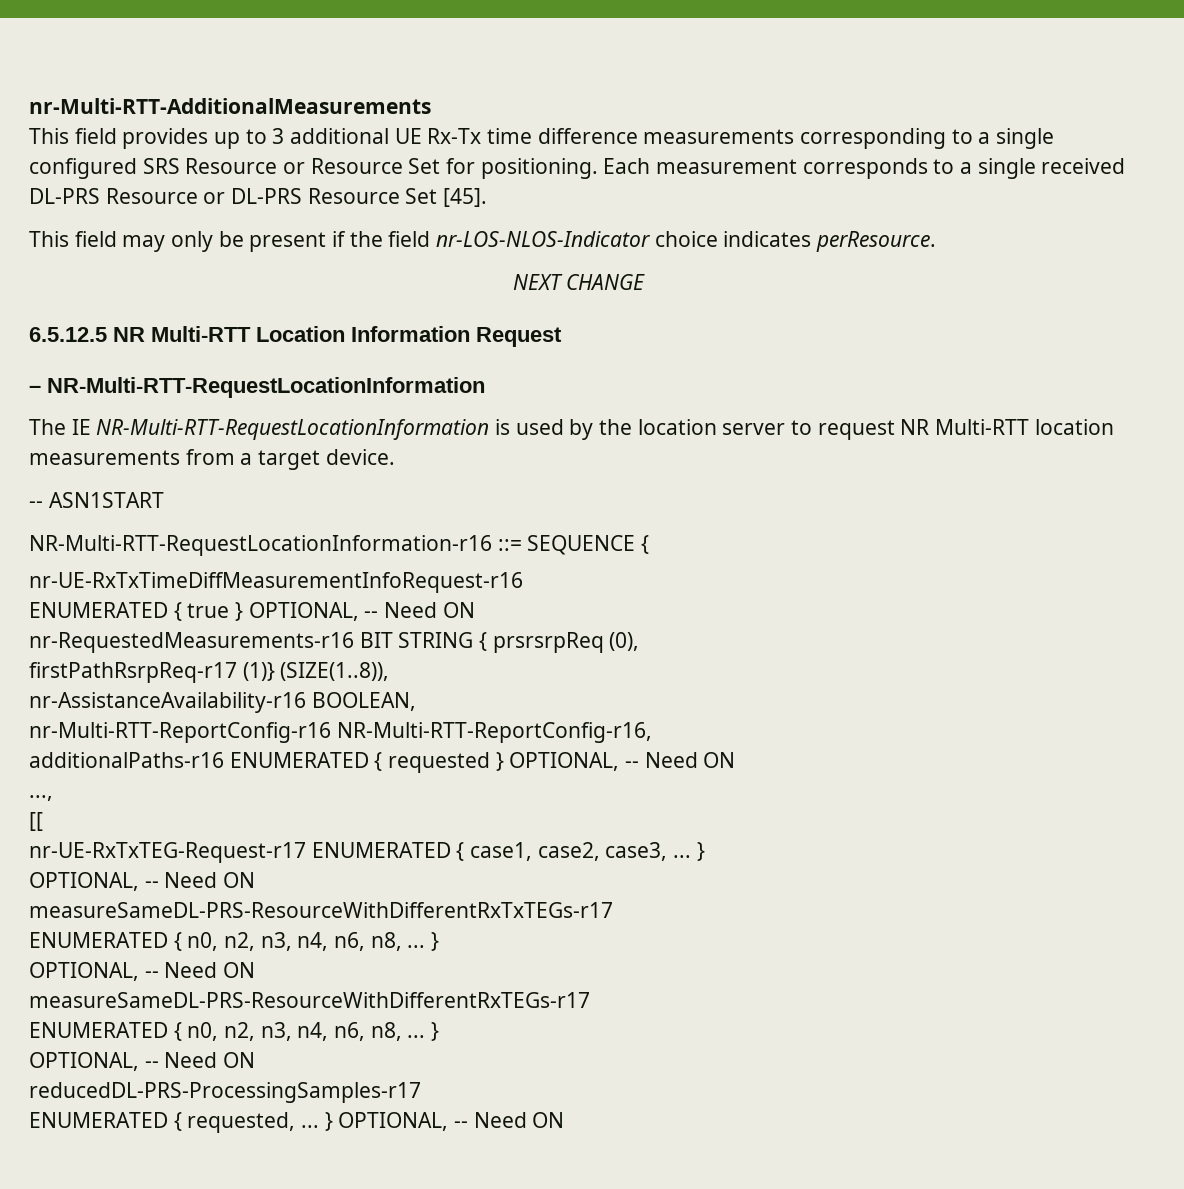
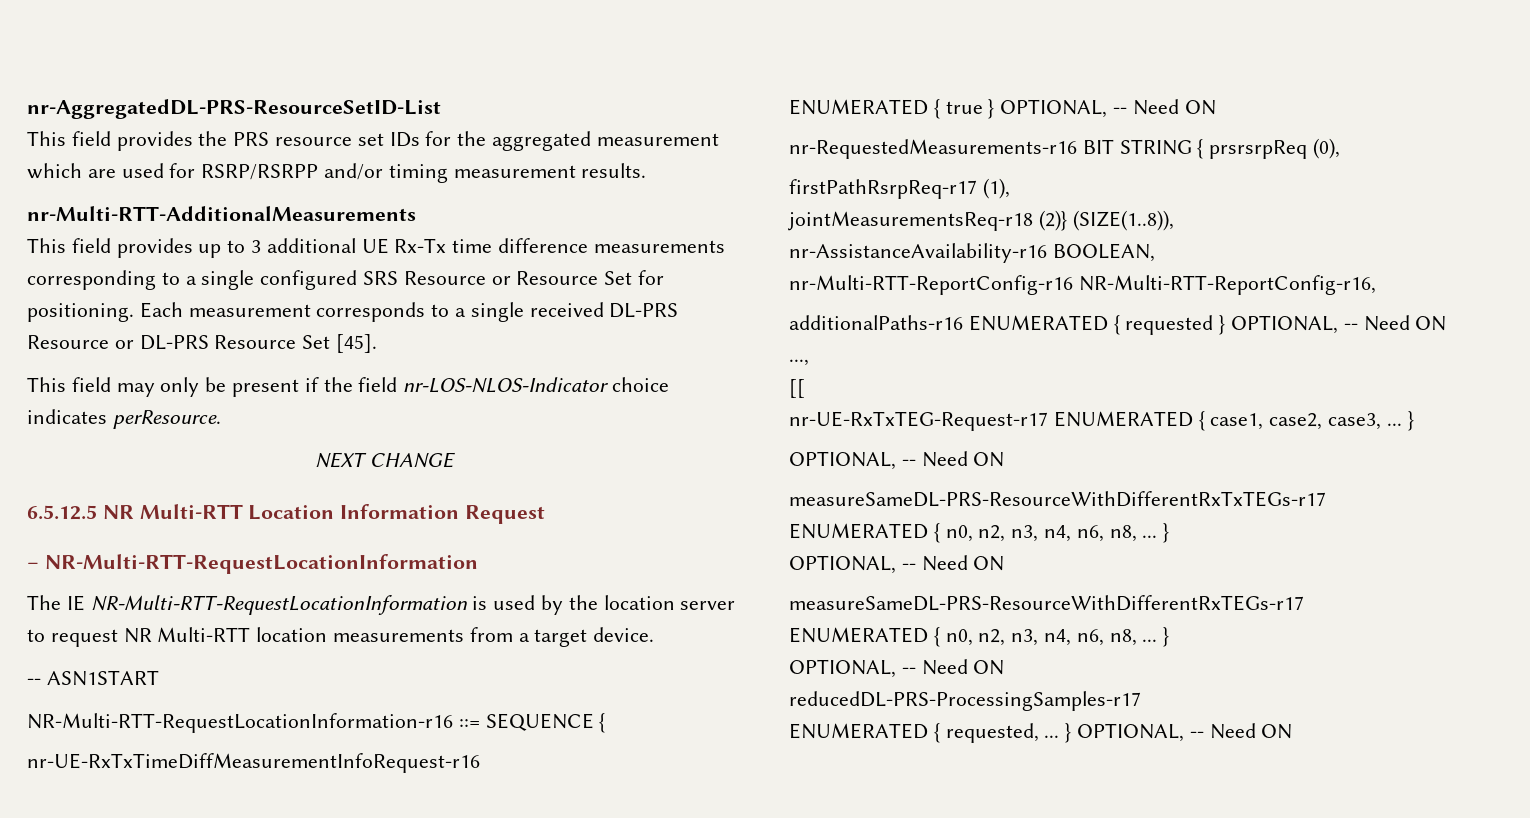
+ nr-AggregatedDL-PRS-ResourceSetID-List
+ This field provides the PRS resource set IDs for the aggregated measurement which are used for RSRP/RSRPP and/or timing measurement results.
- firstPathRsrpReq-r17 (1)} (SIZE(1..8)),
+ firstPathRsrpReq-r17 (1),
+ jointMeasurementsReq-r18 (2)} (SIZE(1..8)),

